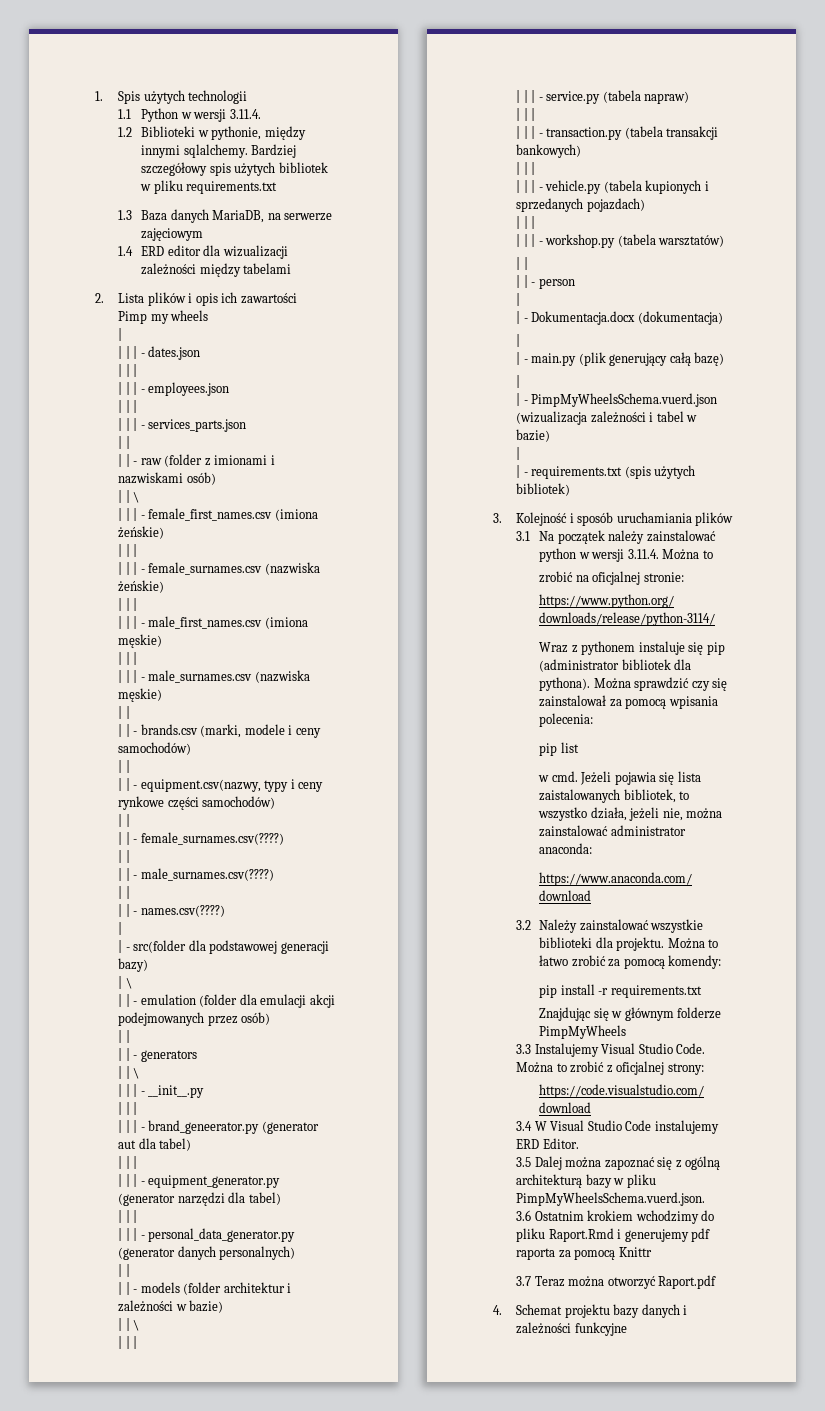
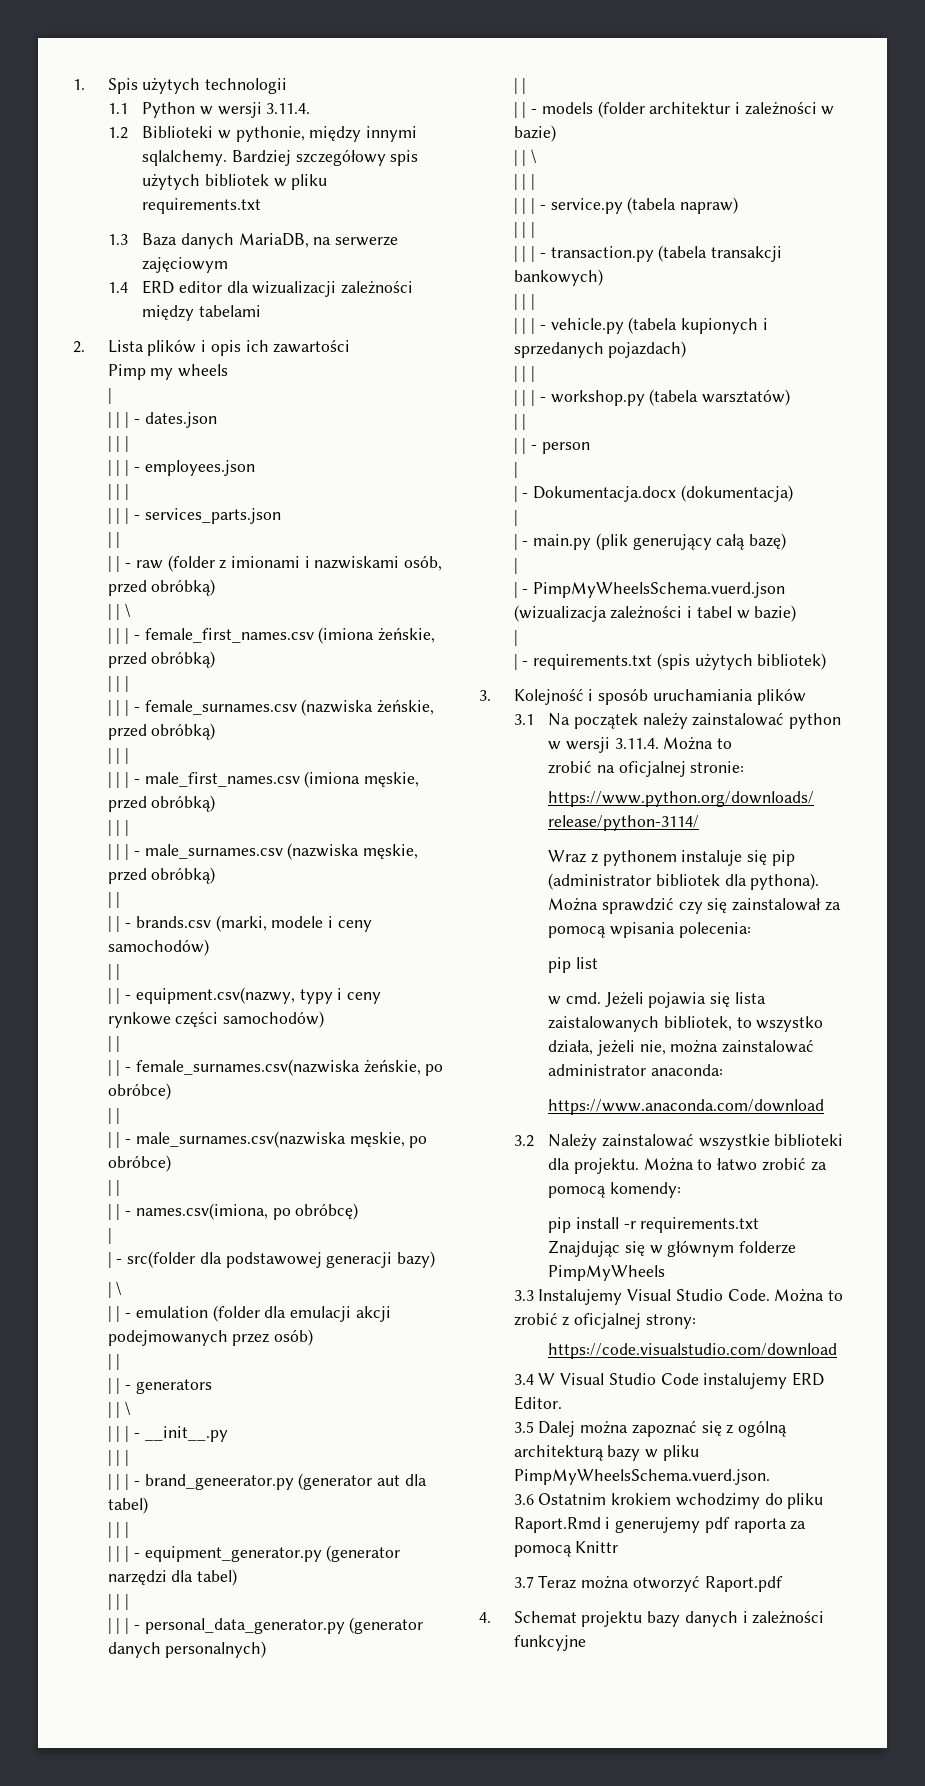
- | | - raw (folder z imionami i nazwiskami osób)
+ | | - raw (folder z imionami i nazwiskami osób, przed obróbką)
- | | | - female_first_names.csv (imiona żeńskie)
+ | | | - female_first_names.csv (imiona żeńskie, przed obróbką)
- | | | - female_surnames.csv (nazwiska żeńskie)
+ | | | - female_surnames.csv (nazwiska żeńskie, przed obróbką)
- | | | - male_first_names.csv (imiona męskie)
+ | | | - male_first_names.csv (imiona męskie, przed obróbką)
- | | | - male_surnames.csv (nazwiska męskie)
+ | | | - male_surnames.csv (nazwiska męskie, przed obróbką)
- | | - female_surnames.csv(????)
+ | | - female_surnames.csv(nazwiska żeńskie, po obróbce)
  | |
- | | - male_surnames.csv(????)
+ | | - male_surnames.csv(nazwiska męskie, po obróbce)
  | |
- | | - names.csv(????)
+ | | - names.csv(imiona, po obróbcę)

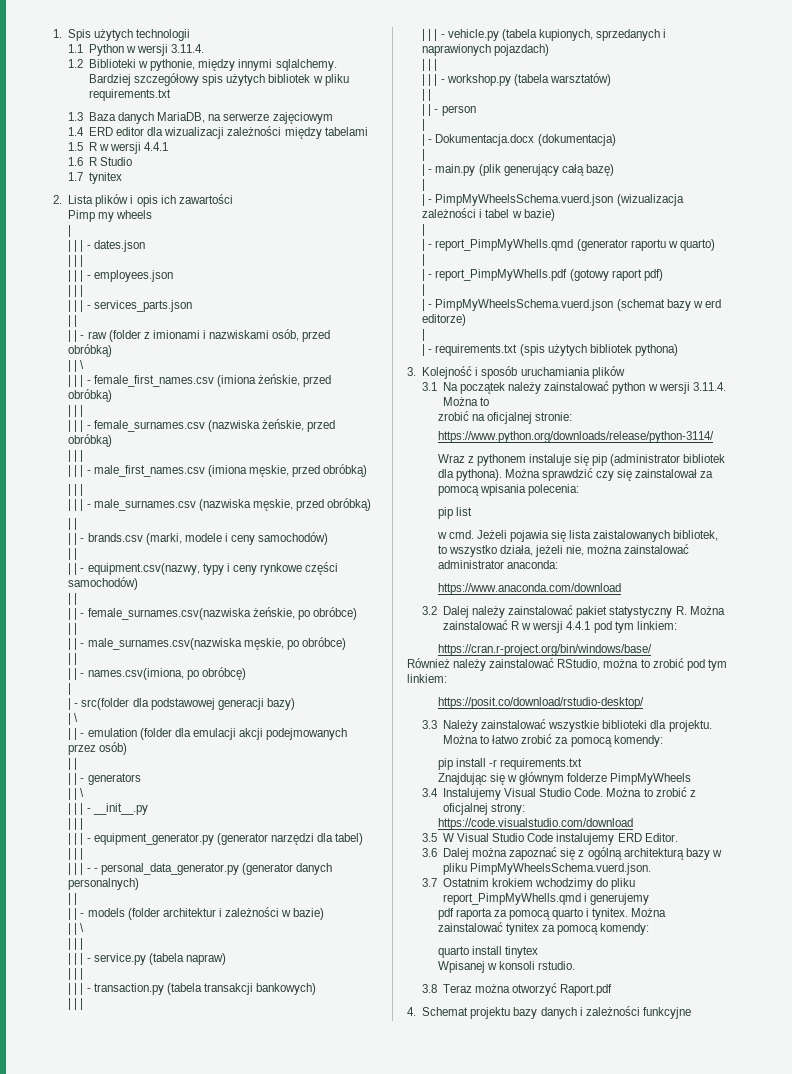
+ 1.5 R w wersji 4.4.1
+ 1.6 R Studio
+ 1.7 tynitex
- | | | - brand_geneerator.py (generator aut dla tabel)
- | | |
- | | | - personal_data_generator.py (generator danych personalnych)
+ | | | - - personal_data_generator.py (generator danych personalnych)
- | | | - vehicle.py (tabela kupionych i sprzedanych pojazdach)
+ | | | - vehicle.py (tabela kupionych, sprzedanych i naprawionych pojazdach)
+ | - report_PimpMyWhells.qmd (generator raportu w quarto)
+ |
+ | - report_PimpMyWhells.pdf (gotowy raport pdf)
+ |
+ | - PimpMyWheelsSchema.vuerd.json (schemat bazy w erd editorze)
+ |
- | - requirements.txt (spis użytych bibliotek)
+ | - requirements.txt (spis użytych bibliotek pythona)
- 3.2 Należy zainstalować wszystkie biblioteki dla projektu.
+ 3.2 Dalej należy zainstalować pakiet statystyczny R. Można zainstalować R w wersji 4.4.1 pod tym linkiem:
+ https://cran.r-project.org/bin/windows/base/
+ Również należy zainstalować RStudio, można to zrobić pod tym linkiem:
+ https://posit.co/download/rstudio-desktop/
+ 3.3 Należy zainstalować wszystkie biblioteki dla projektu.
- 3.3 Instalujemy Visual Studio Code.
+ 3.4 Instalujemy Visual Studio Code.
- 3.4 W Visual Studio Code instalujemy ERD Editor.
+ 3.5 W Visual Studio Code instalujemy ERD Editor.
- 3.5 Dalej można zapoznać się z ogólną architekturą bazy w pliku PimpMyWheelsSchema.vuerd.json.
+ 3.6 Dalej można zapoznać się z ogólną architekturą bazy w pliku PimpMyWheelsSchema.vuerd.json.
- 3.6 Ostatnim krokiem wchodzimy do pliku Raport.Rmd i generujemy pdf raporta za pomocą Knittr
- 3.7 Teraz można otworzyć Raport.pdf
+ 3.7 Ostatnim krokiem wchodzimy do pliku report_PimpMyWhells.qmd i generujemy
+ pdf raporta za pomocą quarto i tynitex. Można zainstalować tynitex za pomocą komendy:
+ quarto install tinytex
+ Wpisanej w konsoli rstudio.
+ 3.8 Teraz można otworzyć Raport.pdf

